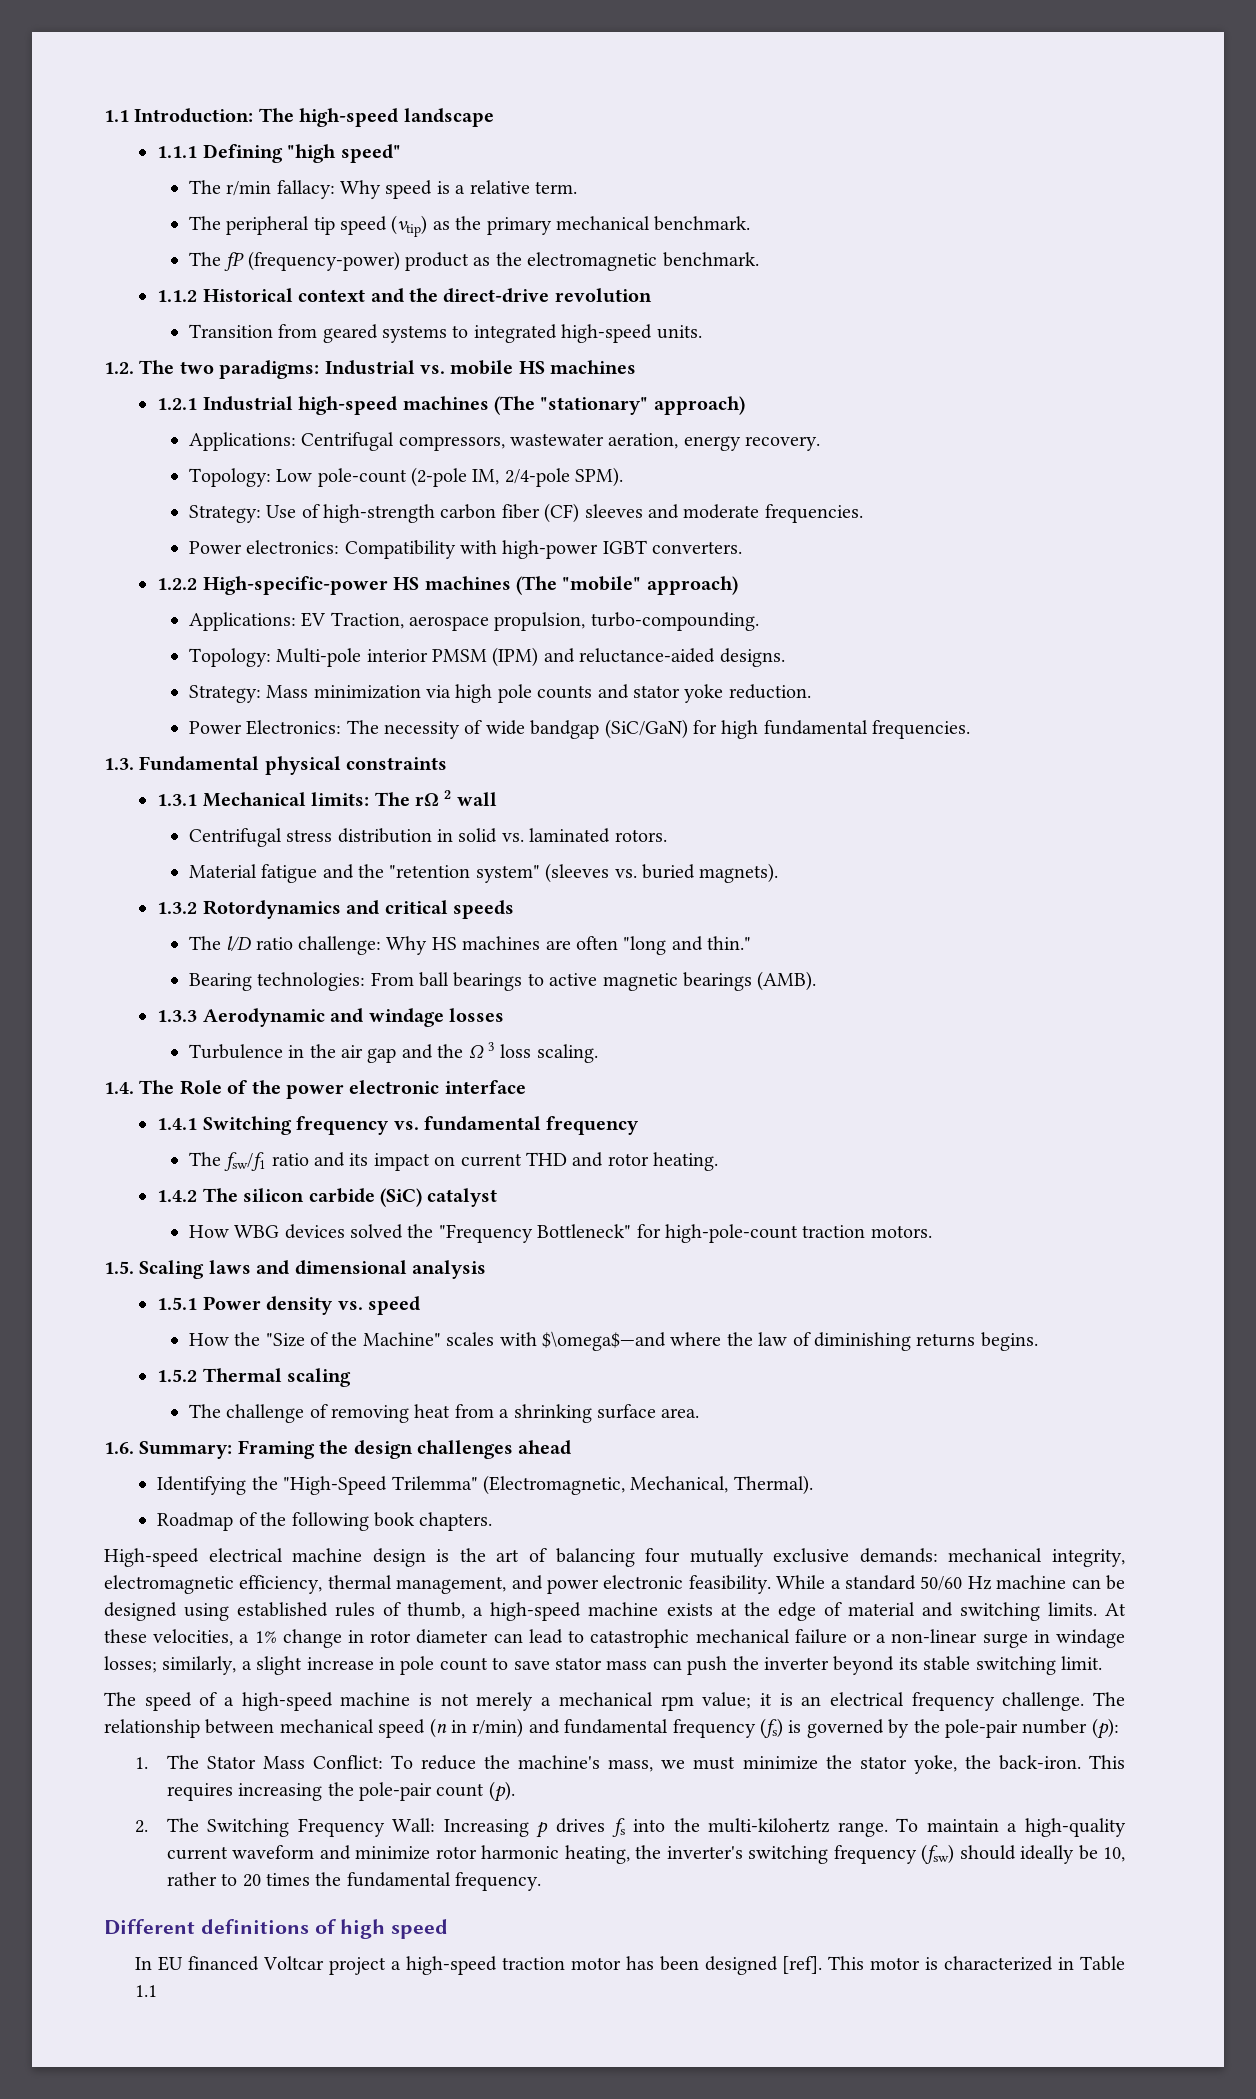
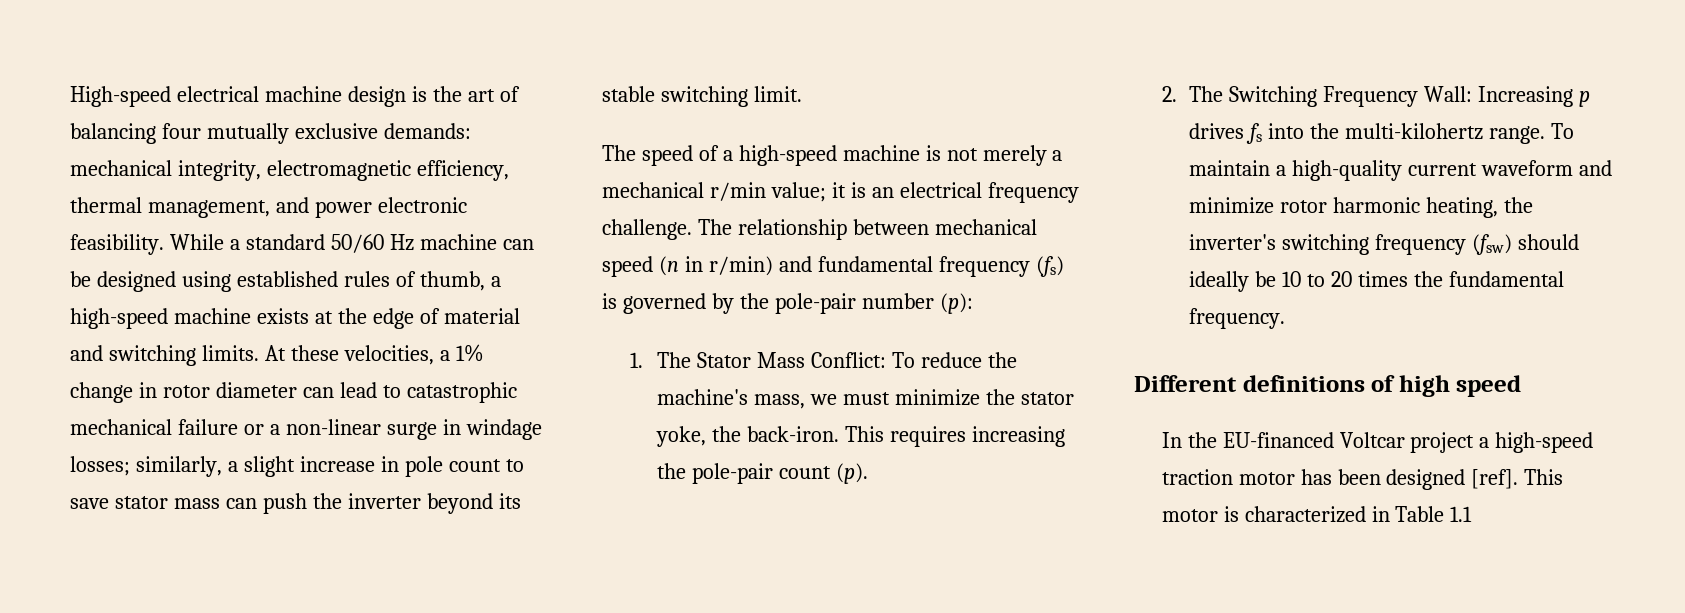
- 1.1 Introduction: The high-speed landscape
- 1.1.1 Defining "high speed"
- The r/min fallacy: Why speed is a relative term.
- The peripheral tip speed (vtip) as the primary mechanical benchmark.
- The fP (frequency-power) product as the electromagnetic benchmark.
- 1.1.2 Historical context and the direct-drive revolution
- Transition from geared systems to integrated high-speed units.
- 1.2. The two paradigms: Industrial vs. mobile HS machines
- 1.2.1 Industrial high-speed machines (The "stationary" approach)
- Applications: Centrifugal compressors, wastewater aeration, energy recovery.
- Topology: Low pole-count (2-pole IM, 2/4-pole SPM).
- Strategy: Use of high-strength carbon fiber (CF) sleeves and moderate frequencies.
- Power electronics: Compatibility with high-power IGBT converters.
- 1.2.2 High-specific-power HS machines (The "mobile" approach)
- Applications: EV Traction, aerospace propulsion, turbo-compounding.
- Topology: Multi-pole interior PMSM (IPM) and reluctance-aided designs.
- Strategy: Mass minimization via high pole counts and stator yoke reduction.
- Power Electronics: The necessity of wide bandgap (SiC/GaN) for high fundamental frequencies.
- 1.3. Fundamental physical constraints
- 1.3.1 Mechanical limits: The rΩ 2 wall
- Centrifugal stress distribution in solid vs. laminated rotors.
- Material fatigue and the "retention system" (sleeves vs. buried magnets).
- 1.3.2 Rotordynamics and critical speeds
- The l/D ratio challenge: Why HS machines are often "long and thin."
- Bearing technologies: From ball bearings to active magnetic bearings (AMB).
- 1.3.3 Aerodynamic and windage losses
- Turbulence in the air gap and the Ω 3 loss scaling.
- 1.4. The Role of the power electronic interface
- 1.4.1 Switching frequency vs. fundamental frequency
- The fsw/f1 ratio and its impact on current THD and rotor heating.
- 1.4.2 The silicon carbide (SiC) catalyst
- How WBG devices solved the "Frequency Bottleneck" for high-pole-count traction motors.
- 1.5. Scaling laws and dimensional analysis
- 1.5.1 Power density vs. speed
- How the "Size of the Machine" scales with $\omega$—and where the law of diminishing returns begins.
- 1.5.2 Thermal scaling
- The challenge of removing heat from a shrinking surface area.
- 1.6. Summary: Framing the design challenges ahead
- Identifying the "High-Speed Trilemma" (Electromagnetic, Mechanical, Thermal).
- Roadmap of the following book chapters.
- The speed of a high-speed machine is not merely a mechanical rpm value; it is an electrical frequency challenge.
+ The speed of a high-speed machine is not merely a mechanical r/min value; it is an electrical frequency challenge.
- To maintain a high-quality current waveform and minimize rotor harmonic heating, the inverter's switching frequency (fsw) should ideally be 10, rather to 20 times the fundamental frequency.
+ To maintain a high-quality current waveform and minimize rotor harmonic heating, the inverter's switching frequency (fsw) should ideally be 10 to 20 times the fundamental frequency.
- In EU financed Voltcar project a high-speed traction motor has been designed [ref].
+ In the EU-financed Voltcar project a high-speed traction motor has been designed [ref].

